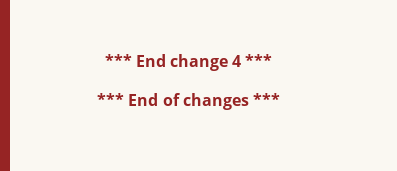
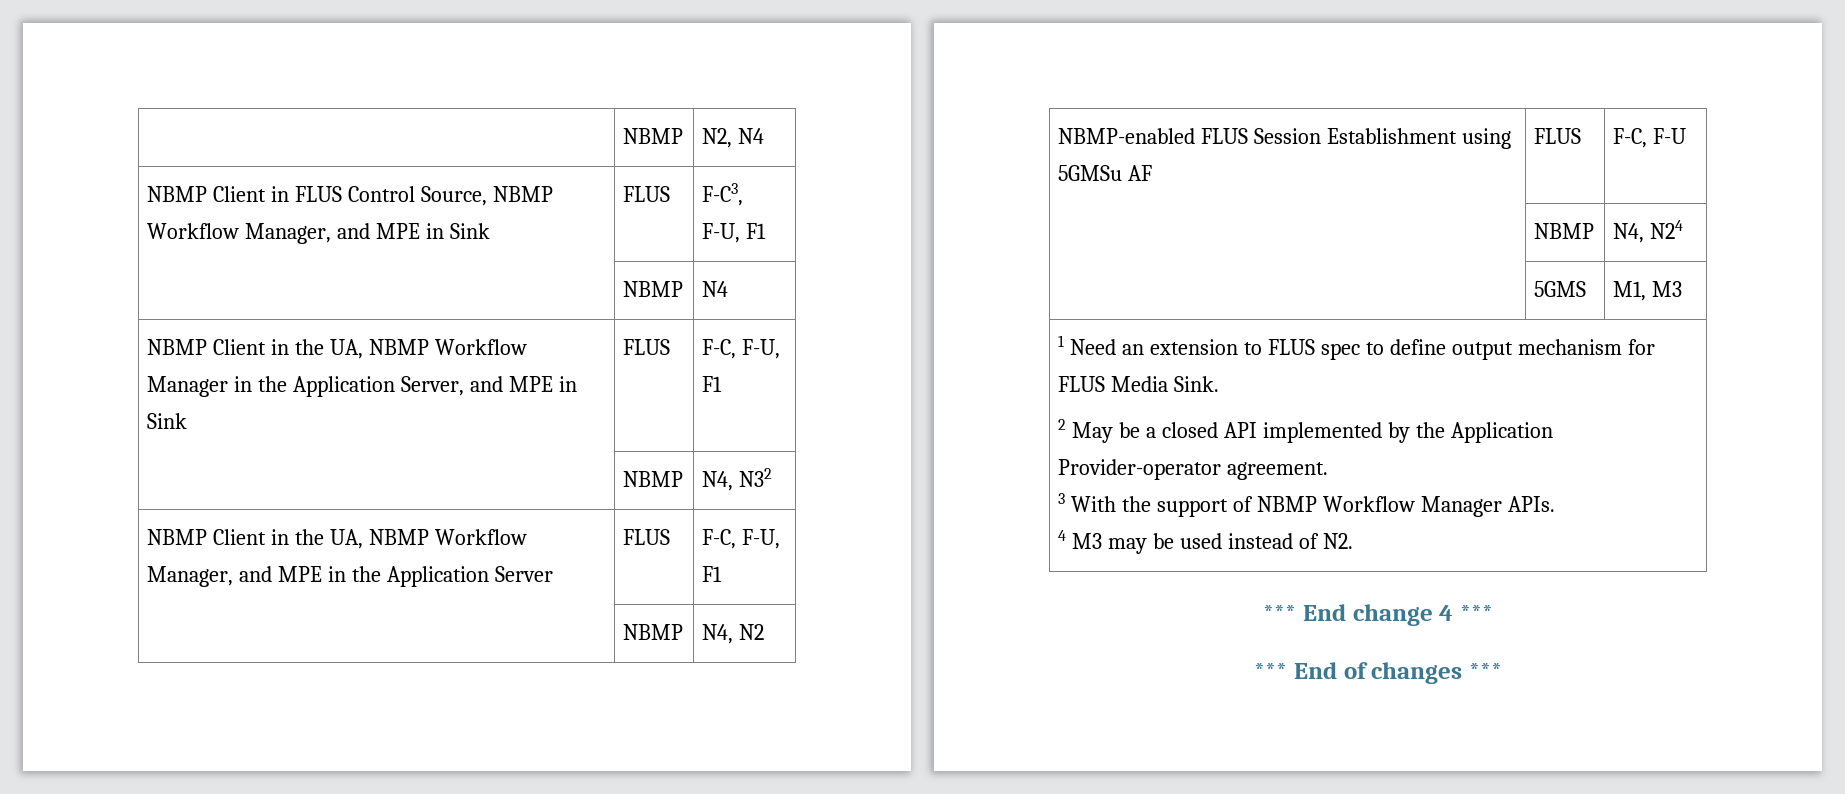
+ | NBMP | N2, N4
+ NBMP Client in FLUS Control Source, NBMP Workflow Manager, and MPE in Sink | FLUS | F-C3, F-U, F1
+ | NBMP | N4
+ NBMP Client in the UA, NBMP Workflow Manager in the Application Server, and MPE in Sink | FLUS | F-C, F-U, F1
+ | NBMP | N4, N32
+ NBMP Client in the UA, NBMP Workflow Manager, and MPE in the Application Server | FLUS | F-C, F-U, F1
+ | NBMP | N4, N2
+ NBMP-enabled FLUS Session Establishment using 5GMSu AF | FLUS | F-C, F-U
+ | NBMP | N4, N24
+ | 5GMS | M1, M3
+ 1 Need an extension to FLUS spec to define output mechanism for FLUS Media Sink.
+ 2 May be a closed API implemented by the Application Provider-operator agreement.
+ 3 With the support of NBMP Workflow Manager APIs.
+ 4 M3 may be used instead of N2.

